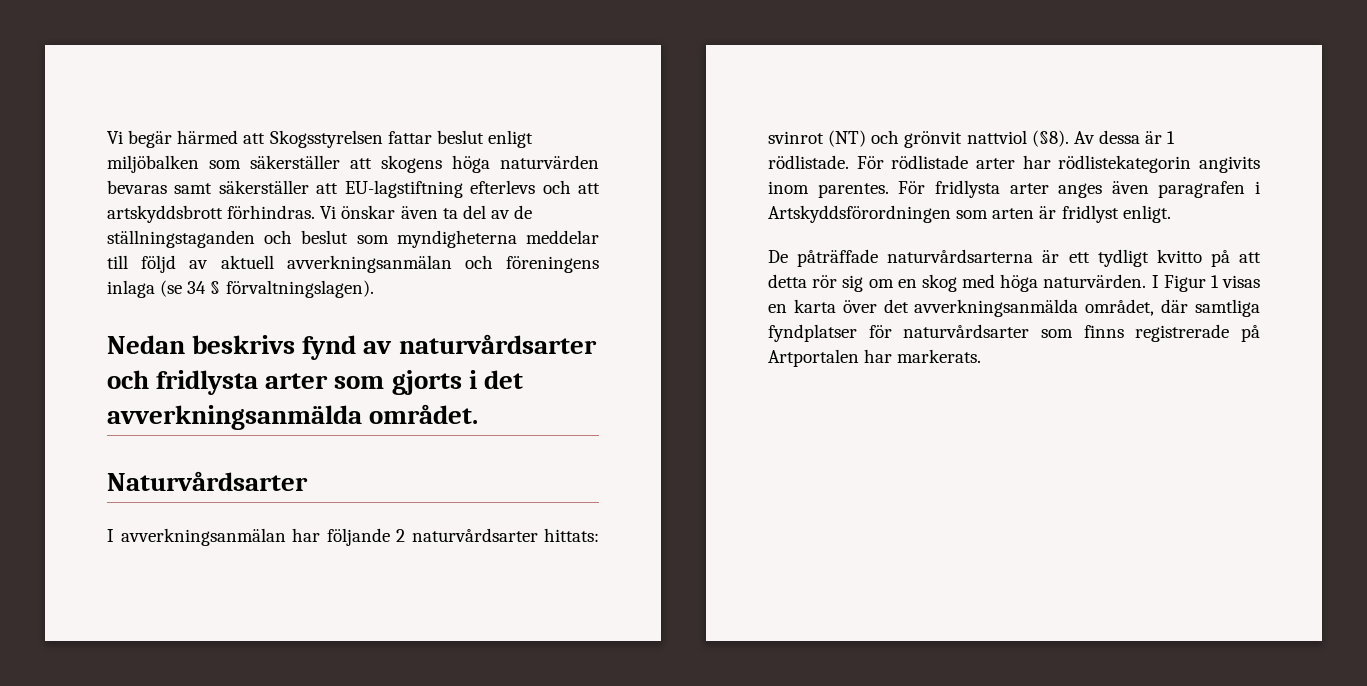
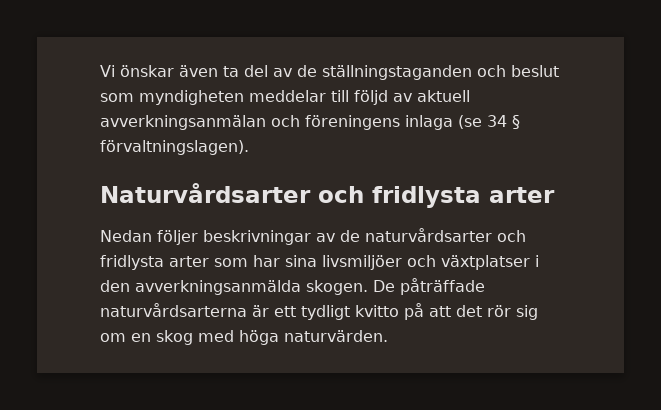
- Vi begär härmed att Skogsstyrelsen fattar beslut enligt miljöbalken som säkerställer att skogens höga naturvärden bevaras samt säkerställer att EU-lagstiftning efterlevs och att artskyddsbrott förhindras. Vi önskar även ta del av de ställningstaganden och beslut som myndigheterna meddelar till följd av aktuell avverkningsanmälan och föreningens inlaga (se 34 § förvaltningslagen).
+ Vi önskar även ta del av de ställningstaganden och beslut som myndigheten meddelar till följd av aktuell avverkningsanmälan och föreningens inlaga (se 34 § förvaltningslagen).
- Nedan beskrivs fynd av naturvårdsarter och fridlysta arter som gjorts i det avverkningsanmälda området.
- Naturvårdsarter
- I avverkningsanmälan har följande 2 naturvårdsarter hittats: svinrot (NT) och grönvit nattviol (§8). Av dessa är 1 rödlistade. För rödlistade arter har rödlistekategorin angivits inom parentes. För fridlysta arter anges även paragrafen i Artskyddsförordningen som arten är fridlyst enligt.
- De påträffade naturvårdsarterna är ett tydligt kvitto på att detta rör sig om en skog med höga naturvärden. I Figur 1 visas en karta över det avverkningsanmälda området, där samtliga fyndplatser för naturvårdsarter som finns registrerade på Artportalen har markerats.
+ Naturvårdsarter och fridlysta arter
+ Nedan följer beskrivningar av de naturvårdsarter och fridlysta arter som har sina livsmiljöer och växtplatser i den avverkningsanmälda skogen. De påträffade naturvårdsarterna är ett tydligt kvitto på att det rör sig om en skog med höga naturvärden.

